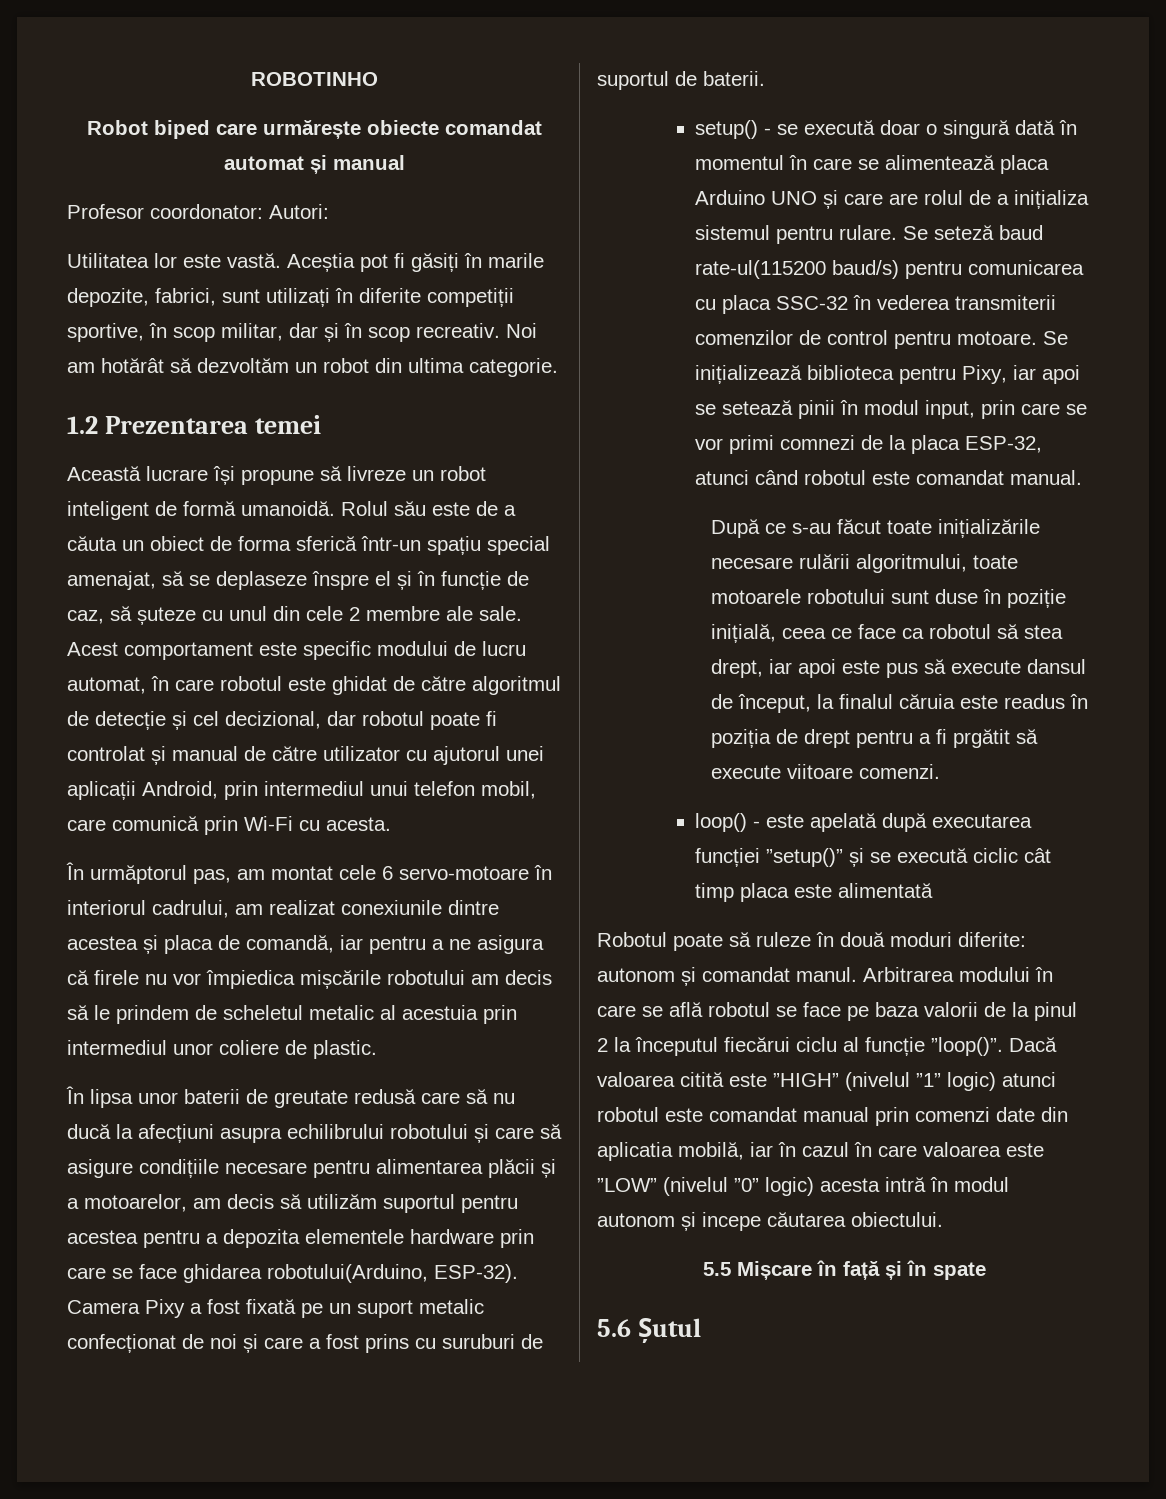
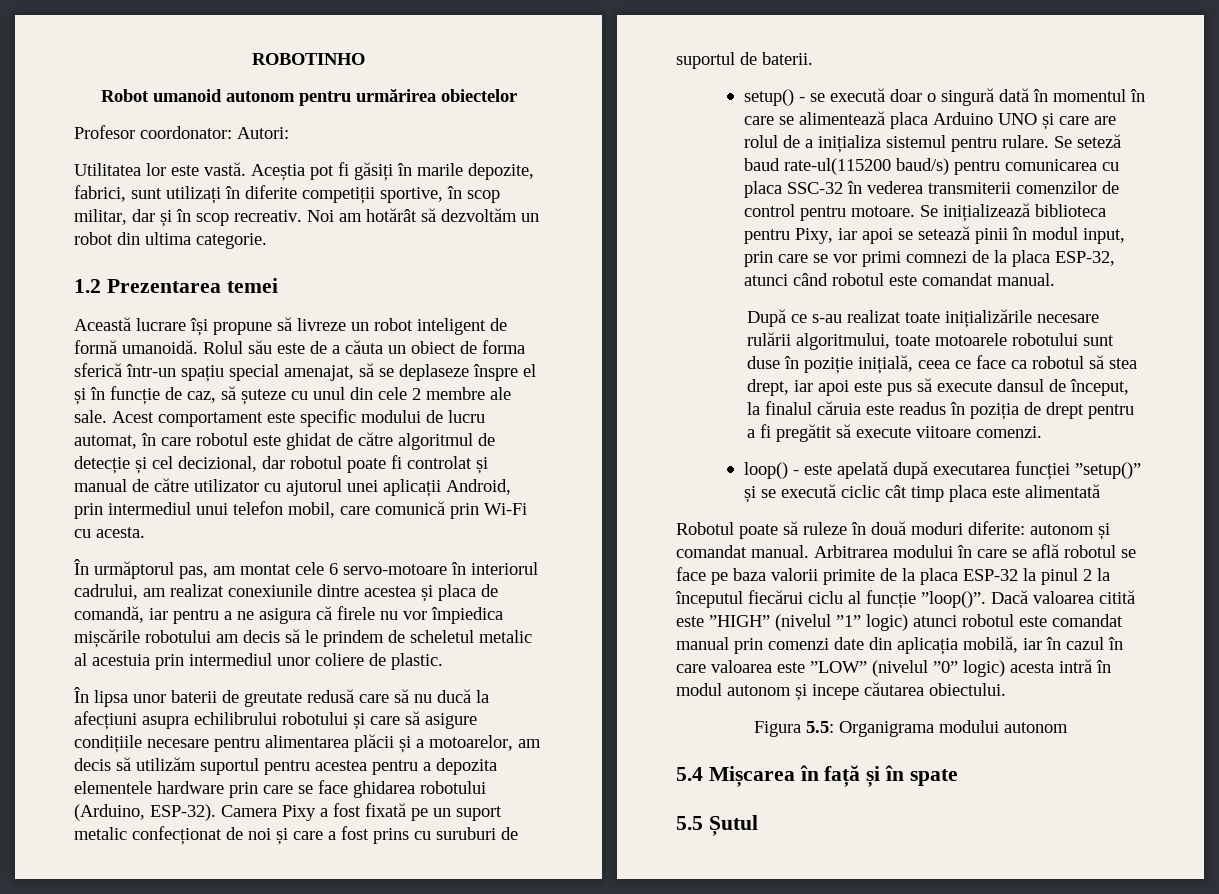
- Robot biped care urmărește obiecte comandat automat și manual
+ Robot umanoid autonom pentru urmărirea obiectelor
- În lipsa unor baterii de greutate redusă care să nu ducă la afecțiuni asupra echilibrului robotului și care să asigure condițiile necesare pentru alimentarea plăcii și a motoarelor, am decis să utilizăm suportul pentru acestea pentru a depozita elementele hardware prin care se face ghidarea robotului(Arduino, ESP-32).
+ În lipsa unor baterii de greutate redusă care să nu ducă la afecțiuni asupra echilibrului robotului și care să asigure condițiile necesare pentru alimentarea plăcii și a motoarelor, am decis să utilizăm suportul pentru acestea pentru a depozita elementele hardware prin care se face ghidarea robotului (Arduino, ESP-32).
- După ce s-au făcut toate inițializările necesare rulării algoritmului, toate motoarele robotului sunt duse în poziție inițială, ceea ce face ca robotul să stea drept, iar apoi este pus să execute dansul de început, la finalul căruia este readus în poziția de drept pentru a fi prgătit să execute viitoare comenzi.
+ După ce s-au realizat toate inițializările necesare rulării algoritmului, toate motoarele robotului sunt duse în poziție inițială, ceea ce face ca robotul să stea drept, iar apoi este pus să execute dansul de început, la finalul căruia este readus în poziția de drept pentru a fi pregătit să execute viitoare comenzi.
- Robotul poate să ruleze în două moduri diferite: autonom și comandat manul.
+ Robotul poate să ruleze în două moduri diferite: autonom și comandat manual.
- Arbitrarea modului în care se află robotul se face pe baza valorii de la pinul 2 la începutul fiecărui ciclu al funcție ”loop()”.
+ Arbitrarea modului în care se află robotul se face pe baza valorii primite de la placa ESP-32 la pinul 2 la începutul fiecărui ciclu al funcție ”loop()”.
- Dacă valoarea citită este ”HIGH” (nivelul ”1” logic) atunci robotul este comandat manual prin comenzi date din aplicatia mobilă, iar în cazul în care valoarea este ”LOW” (nivelul ”0” logic) acesta intră în modul autonom și incepe căutarea obiectului.
+ Dacă valoarea citită este ”HIGH” (nivelul ”1” logic) atunci robotul este comandat manual prin comenzi date din aplicația mobilă, iar în cazul în care valoarea este ”LOW” (nivelul ”0” logic) acesta intră în modul autonom și incepe căutarea obiectului.
- 5.5 Mișcare în față și în spate
+ Figura 5.5: Organigrama modului autonom
+ 5.4 Mișcarea în față și în spate
- 5.6 Șutul
+ 5.5 Șutul

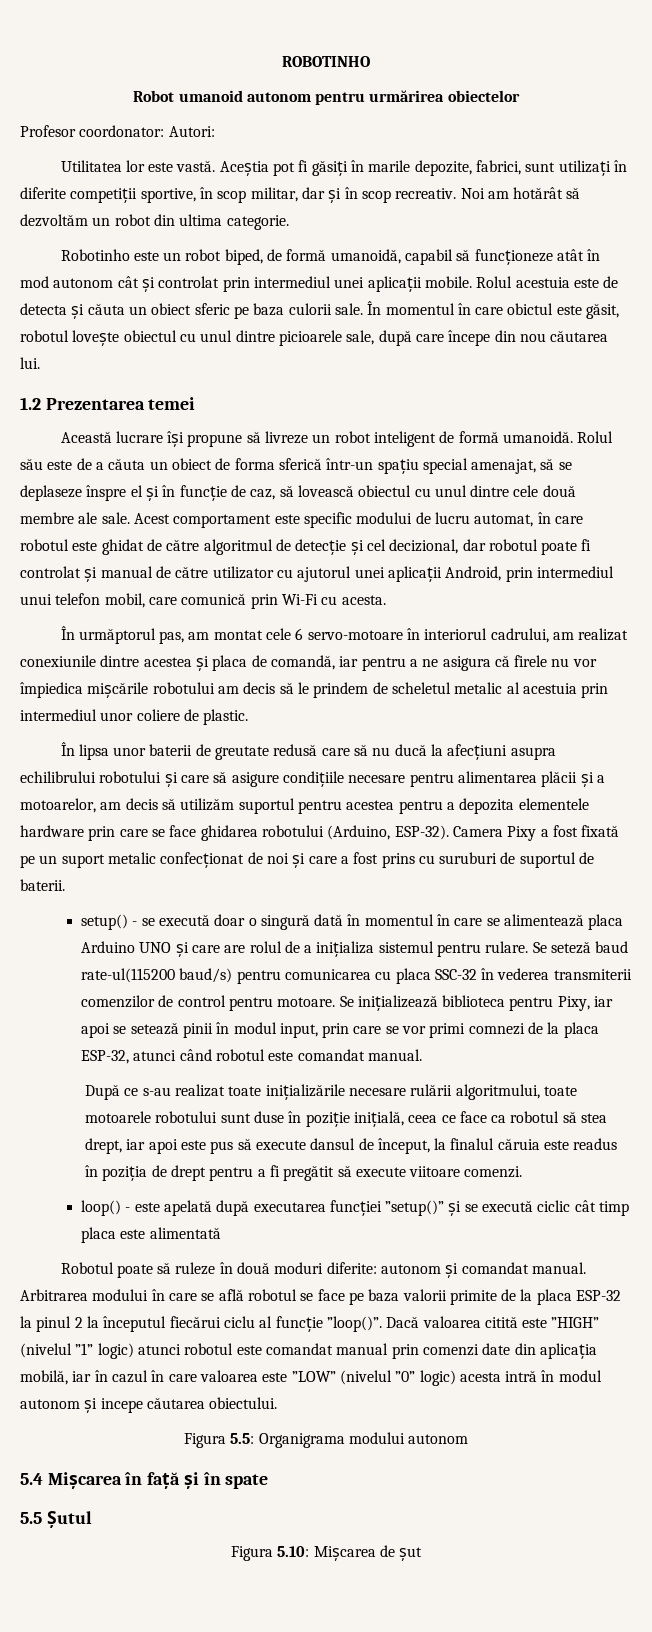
+ Robotinho este un robot biped, de formă umanoidă, capabil să funcționeze atât în mod autonom cât și controlat prin intermediul unei aplicații mobile. Rolul acestuia este de detecta și căuta un obiect sferic pe baza culorii sale. În momentul în care obictul este găsit, robotul lovește obiectul cu unul dintre picioarele sale, după care începe din nou căutarea lui.
- Rolul său este de a căuta un obiect de forma sferică într-un spațiu special amenajat, să se deplaseze înspre el și în funcție de caz, să șuteze cu unul din cele 2 membre ale sale.
+ Rolul său este de a căuta un obiect de forma sferică într-un spațiu special amenajat, să se deplaseze înspre el și în funcție de caz, să lovească obiectul cu unul dintre cele două membre ale sale.
+ Figura 5.10: Mișcarea de șut

